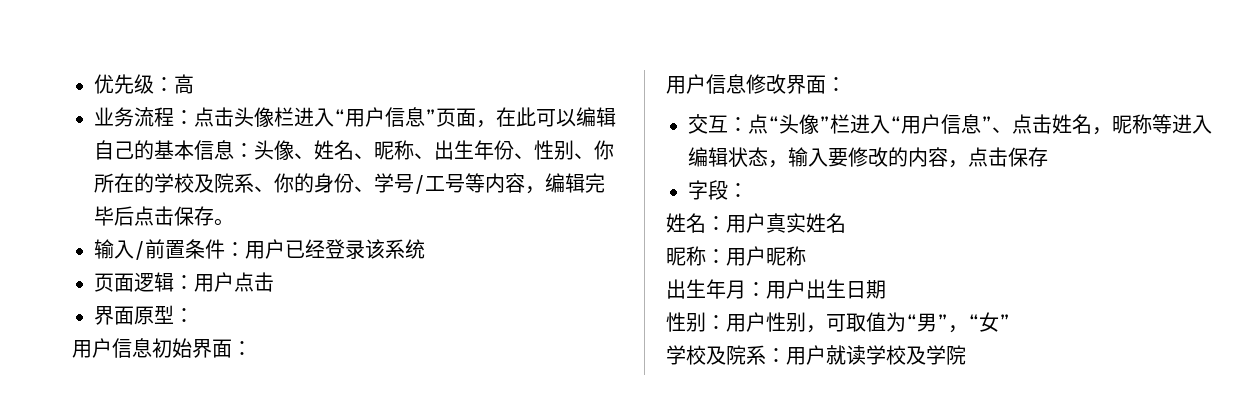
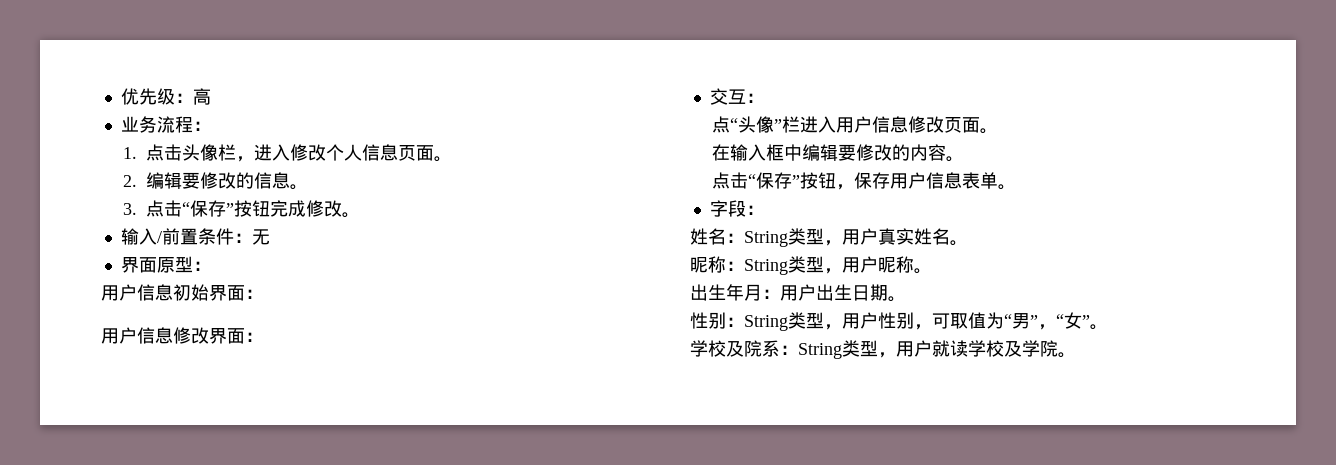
- 业务流程：点击头像栏进入“用户信息”页面，在此可以编辑自己的基本信息：头像、姓名、昵称、出生年份、性别、你所在的学校及院系、你的身份、学号/工号等内容，编辑完毕后点击保存。
+ 业务流程：
+ 1.点击头像栏，进入修改个人信息页面。
+ 2.编辑要修改的信息。
+ 3.点击“保存”按钮完成修改。
- 输入/前置条件：用户已经登录该系统
- 页面逻辑：用户点击
+ 输入/前置条件：无
- 交互：点“头像”栏进入“用户信息”、点击姓名，昵称等进入编辑状态，输入要修改的内容，点击保存
+ 交互：
+ 点“头像”栏进入用户信息修改页面。
+ 在输入框中编辑要修改的内容。
+ 点击“保存”按钮，保存用户信息表单。
- 姓名：用户真实姓名
+ 姓名：String类型，用户真实姓名。
- 昵称：用户昵称
+ 昵称：String类型，用户昵称。
- 出生年月：用户出生日期
+ 出生年月：用户出生日期。
- 性别：用户性别，可取值为“男”，“女”
+ 性别：String类型，用户性别，可取值为“男”，“女”。
- 学校及院系：用户就读学校及学院
+ 学校及院系：String类型，用户就读学校及学院。

